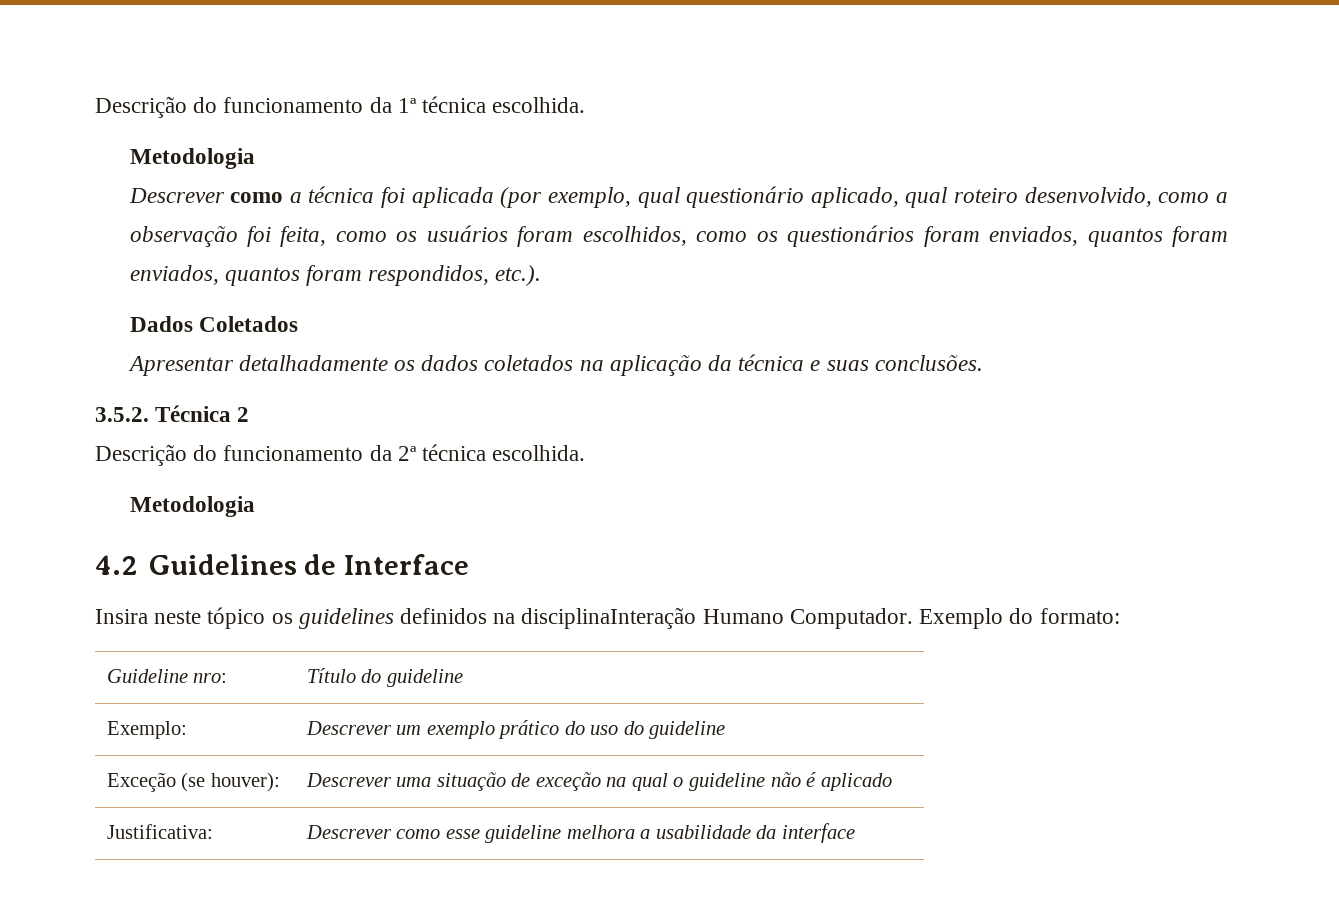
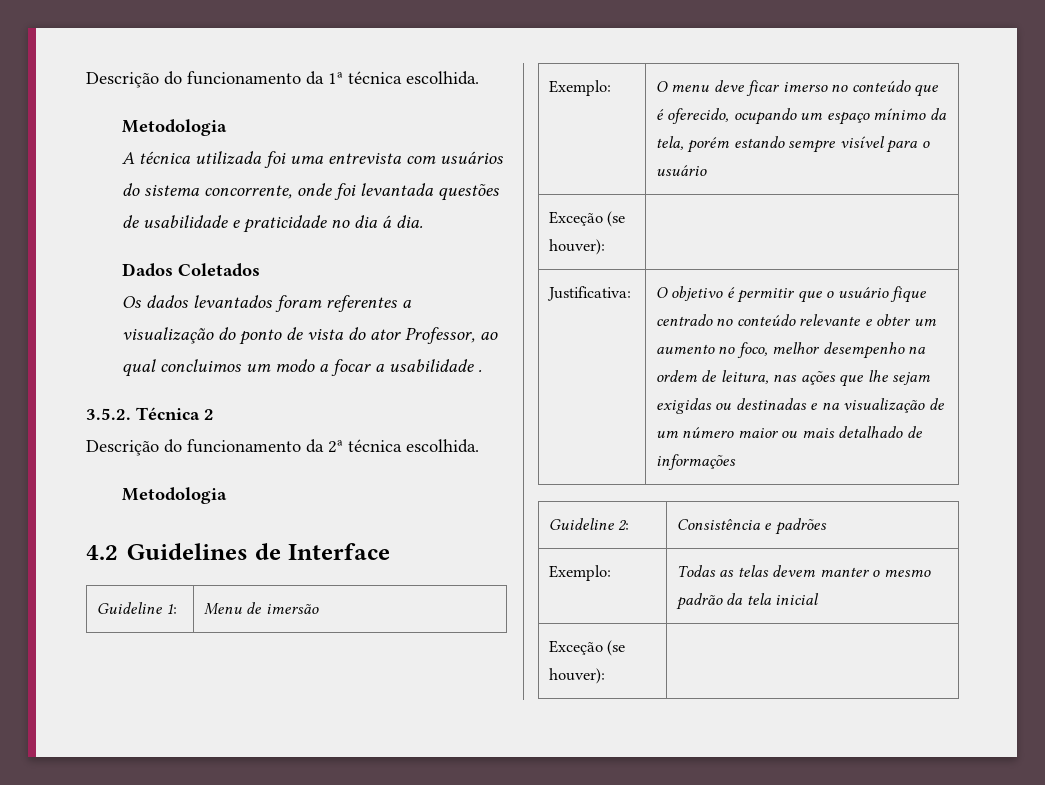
- Descrever como a técnica foi aplicada (por exemplo, qual questionário aplicado, qual roteiro desenvolvido, como a observação foi feita, como os usuários foram escolhidos, como os questionários foram enviados, quantos foram enviados, quantos foram respondidos, etc.).
+ A técnica utilizada foi uma entrevista com usuários do sistema concorrente, onde foi levantada questões de usabilidade e praticidade no dia á dia.
  Dados Coletados
- Apresentar detalhadamente os dados coletados na aplicação da técnica e suas conclusões.
+ Os dados levantados foram referentes a visualização do ponto de vista do ator Professor, ao qual concluimos um modo a focar a usabilidade .
- Insira neste tópico os guidelines definidos na disciplinaInteração Humano Computador. Exemplo do formato:
- Guideline nro: | Título do guideline
- Exemplo: | Descrever um exemplo prático do uso do guideline
- Exceção (se houver): | Descrever uma situação de exceção na qual o guideline não é aplicado
- Justificativa: | Descrever como esse guideline melhora a usabilidade da interface
+ Guideline 1: | Menu de imersão
+ Exemplo: | O menu deve ficar imerso no conteúdo que é oferecido, ocupando um espaço mínimo da tela, porém estando sempre visível para o usuário
+ Exceção (se houver): |
+ Justificativa: | O objetivo é permitir que o usuário fique centrado no conteúdo relevante e obter um aumento no foco, melhor desempenho na ordem de leitura, nas ações que lhe sejam exigidas ou destinadas e na visualização de um número maior ou mais detalhado de informações
+ Guideline 2: | Consistência e padrões
+ Exemplo: | Todas as telas devem manter o mesmo padrão da tela inicial
+ Exceção (se houver): |

